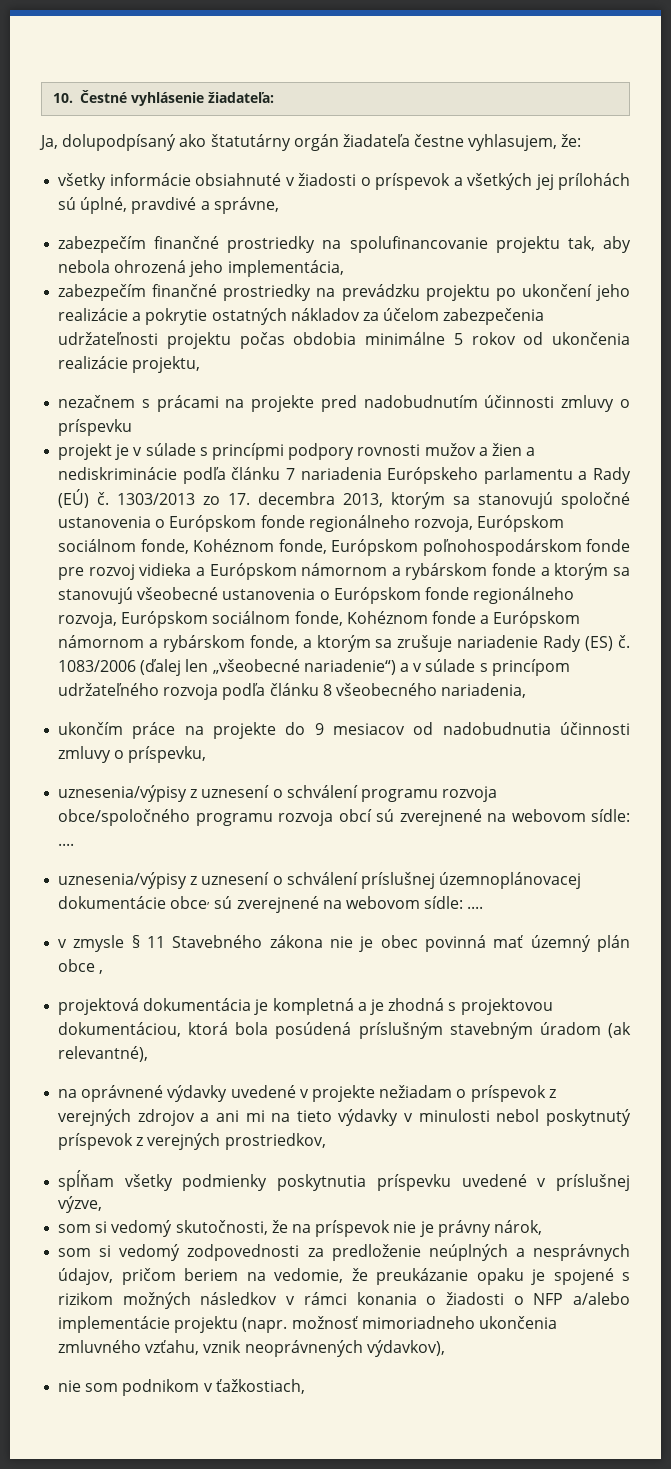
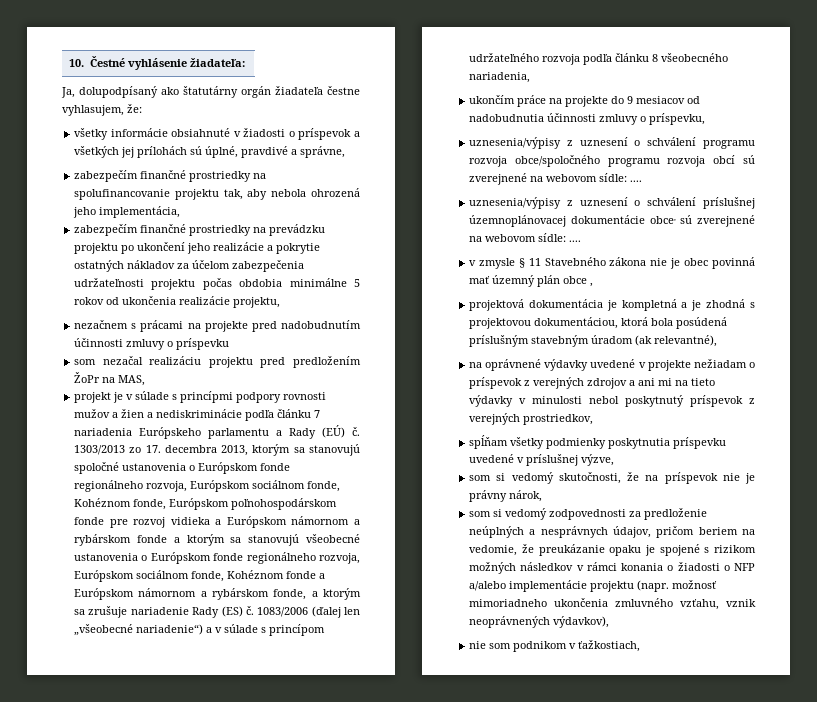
+ som nezačal realizáciu projektu pred predložením ŽoPr na MAS,

